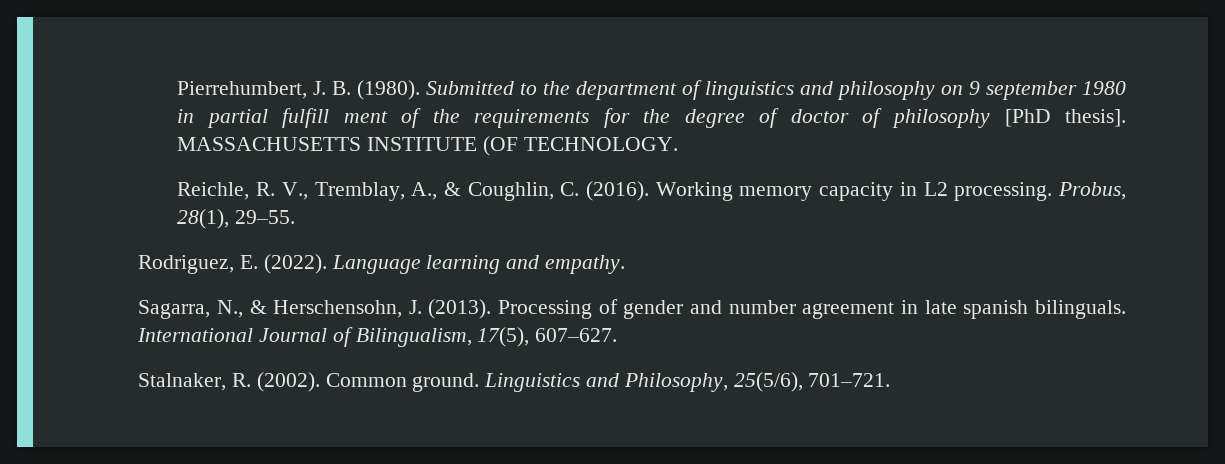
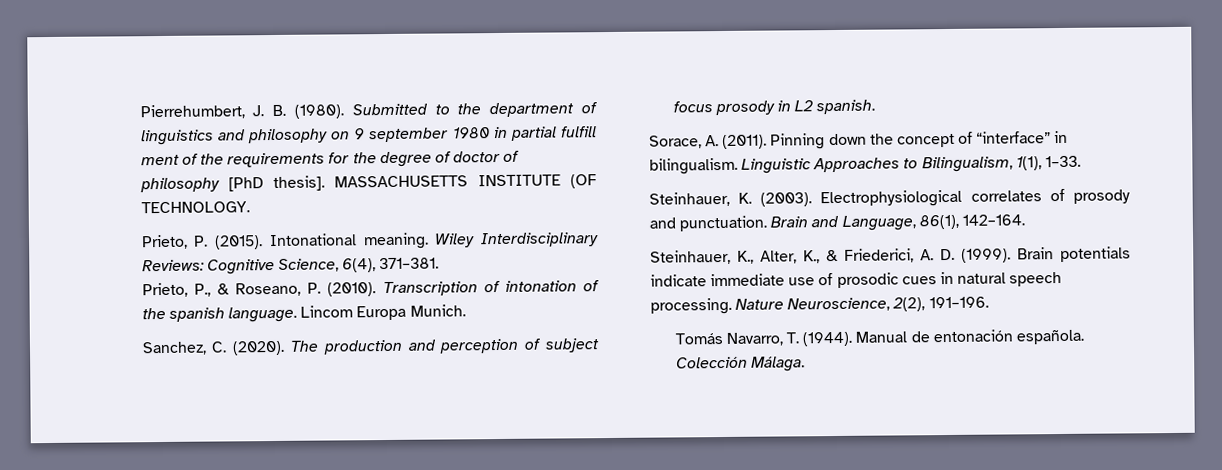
- Reichle, R. V., Tremblay, A., & Coughlin, C. (2016). Working memory capacity in L2 processing. Probus, 28(1), 29–55.
- Rodriguez, E. (2022). Language learning and empathy.
- Sagarra, N., & Herschensohn, J. (2013). Processing of gender and number agreement in late spanish bilinguals. International Journal of Bilingualism, 17(5), 607–627.
- Stalnaker, R. (2002). Common ground. Linguistics and Philosophy, 25(5/6), 701–721.
+ Prieto, P. (2015). Intonational meaning. Wiley Interdisciplinary Reviews: Cognitive Science, 6(4), 371–381.
+ Prieto, P., & Roseano, P. (2010). Transcription of intonation of the spanish language. Lincom Europa Munich.
+ Sanchez, C. (2020). The production and perception of subject focus prosody in L2 spanish.
+ Sorace, A. (2011). Pinning down the concept of “interface” in bilingualism. Linguistic Approaches to Bilingualism, 1(1), 1–33.
+ Steinhauer, K. (2003). Electrophysiological correlates of prosody and punctuation. Brain and Language, 86(1), 142–164.
+ Steinhauer, K., Alter, K., & Friederici, A. D. (1999). Brain potentials indicate immediate use of prosodic cues in natural speech processing. Nature Neuroscience, 2(2), 191–196.
+ Tomás Navarro, T. (1944). Manual de entonación española. Colección Málaga.

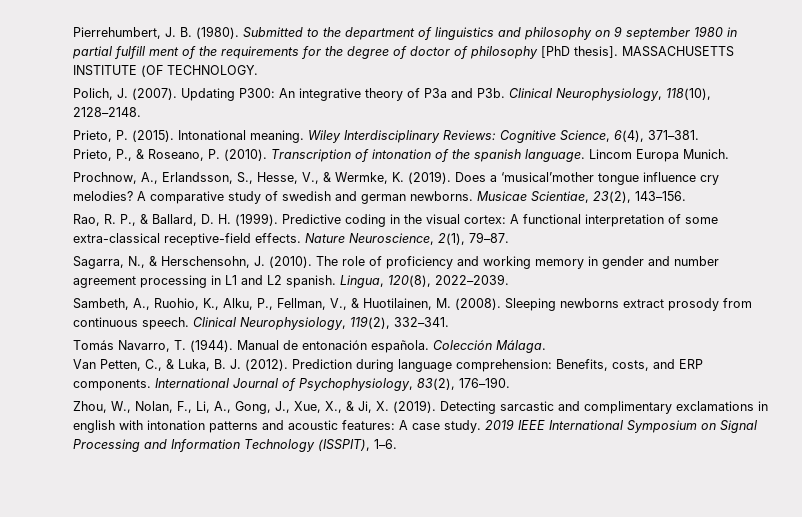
+ Polich, J. (2007). Updating P300: An integrative theory of P3a and P3b. Clinical Neurophysiology, 118(10), 2128–2148.
- Sanchez, C. (2020). The production and perception of subject focus prosody in L2 spanish.
- Sorace, A. (2011). Pinning down the concept of “interface” in bilingualism. Linguistic Approaches to Bilingualism, 1(1), 1–33.
- Steinhauer, K. (2003). Electrophysiological correlates of prosody and punctuation. Brain and Language, 86(1), 142–164.
- Steinhauer, K., Alter, K., & Friederici, A. D. (1999). Brain potentials indicate immediate use of prosodic cues in natural speech processing. Nature Neuroscience, 2(2), 191–196.
+ Prochnow, A., Erlandsson, S., Hesse, V., & Wermke, K. (2019). Does a ‘musical’mother tongue influence cry melodies? A comparative study of swedish and german newborns. Musicae Scientiae, 23(2), 143–156.
+ Rao, R. P., & Ballard, D. H. (1999). Predictive coding in the visual cortex: A functional interpretation of some extra-classical receptive-field effects. Nature Neuroscience, 2(1), 79–87.
+ Sagarra, N., & Herschensohn, J. (2010). The role of proficiency and working memory in gender and number agreement processing in L1 and L2 spanish. Lingua, 120(8), 2022–2039.
+ Sambeth, A., Ruohio, K., Alku, P., Fellman, V., & Huotilainen, M. (2008). Sleeping newborns extract prosody from continuous speech. Clinical Neurophysiology, 119(2), 332–341.
+ Van Petten, C., & Luka, B. J. (2012). Prediction during language comprehension: Benefits, costs, and ERP components. International Journal of Psychophysiology, 83(2), 176–190.
+ Zhou, W., Nolan, F., Li, A., Gong, J., Xue, X., & Ji, X. (2019). Detecting sarcastic and complimentary exclamations in english with intonation patterns and acoustic features: A case study. 2019 IEEE International Symposium on Signal Processing and Information Technology (ISSPIT), 1–6.

